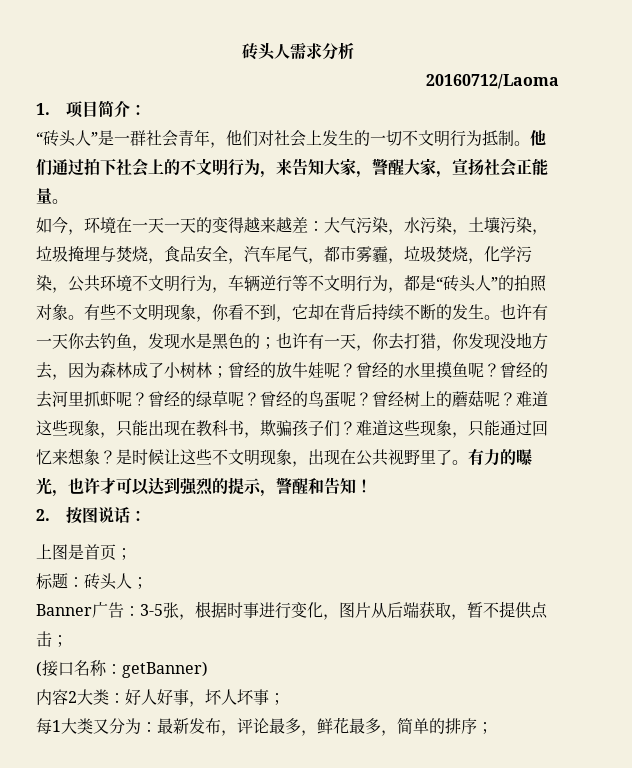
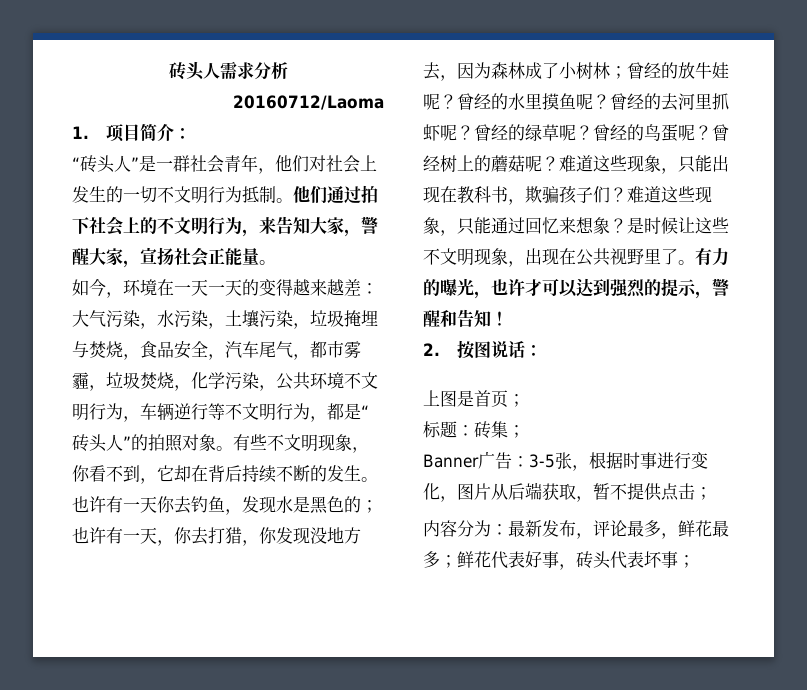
- 标题：砖头人；
+ 标题：砖集；
- (接口名称：getBanner)
- 内容2大类：好人好事，坏人坏事；
- 每1大类又分为：最新发布，评论最多，鲜花最多，简单的排序；
+ 内容分为：最新发布，评论最多，鲜花最多；鲜花代表好事，砖头代表坏事；

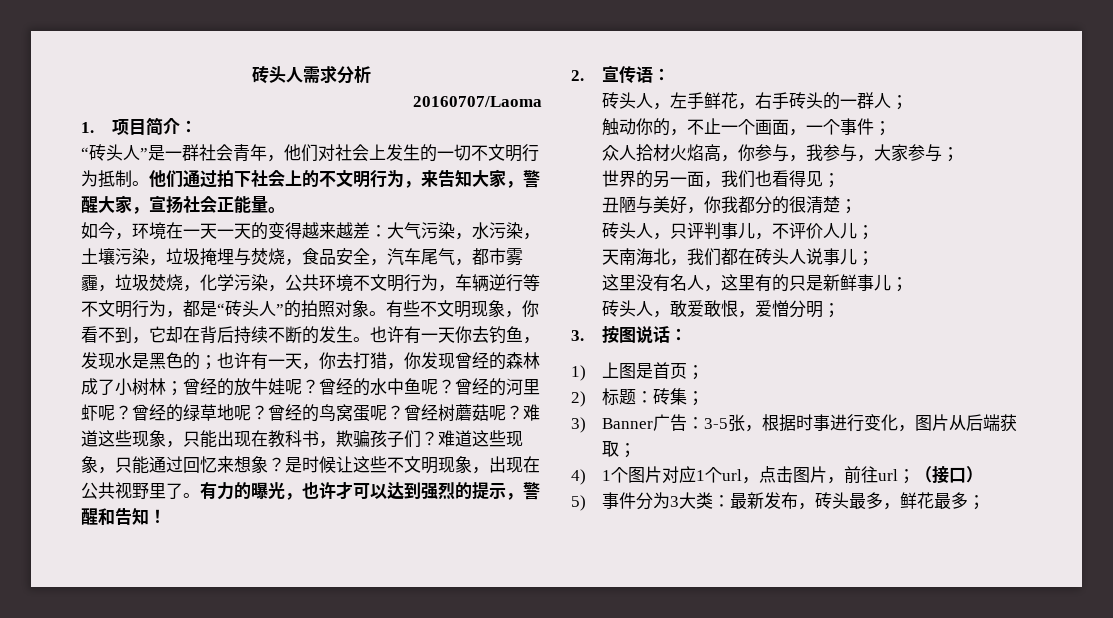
- 20160712/Laoma
+ 20160707/Laoma
- 也许有一天你去钓鱼，发现水是黑色的；也许有一天，你去打猎，你发现没地方去，因为森林成了小树林；曾经的放牛娃呢？
+ 也许有一天你去钓鱼，发现水是黑色的；也许有一天，你去打猎，你发现曾经的森林成了小树林；曾经的放牛娃呢？
- 曾经的水里摸鱼呢？
+ 曾经的水中鱼呢？
- 曾经的去河里抓虾呢？
+ 曾经的河里虾呢？
- 曾经的绿草呢？
+ 曾经的绿草地呢？
- 曾经的鸟蛋呢？
+ 曾经的鸟窝蛋呢？
- 曾经树上的蘑菇呢？
+ 曾经树蘑菇呢？
- 2.按图说话：
+ 2.宣传语：
+ 砖头人，左手鲜花，右手砖头的一群人；
+ 触动你的，不止一个画面，一个事件；
+ 众人拾材火焰高，你参与，我参与，大家参与；
+ 世界的另一面，我们也看得见；
+ 丑陋与美好，你我都分的很清楚；
+ 砖头人，只评判事儿，不评价人儿；
+ 天南海北，我们都在砖头人说事儿；
+ 这里没有名人，这里有的只是新鲜事儿；
+ 砖头人，敢爱敢恨，爱憎分明；
+ 3.按图说话：
- 上图是首页；
+ 1)上图是首页；
- 标题：砖集；
+ 2)标题：砖集；
- Banner广告：3-5张，根据时事进行变化，图片从后端获取，暂不提供点击；
- 内容分为：最新发布，评论最多，鲜花最多；鲜花代表好事，砖头代表坏事；
+ 3) Banner广告：3-5张，根据时事进行变化，图片从后端获取；
+ 4) 1个图片对应1个url，点击图片，前往url；（接口）
+ 5)事件分为3大类：最新发布，砖头最多，鲜花最多；

